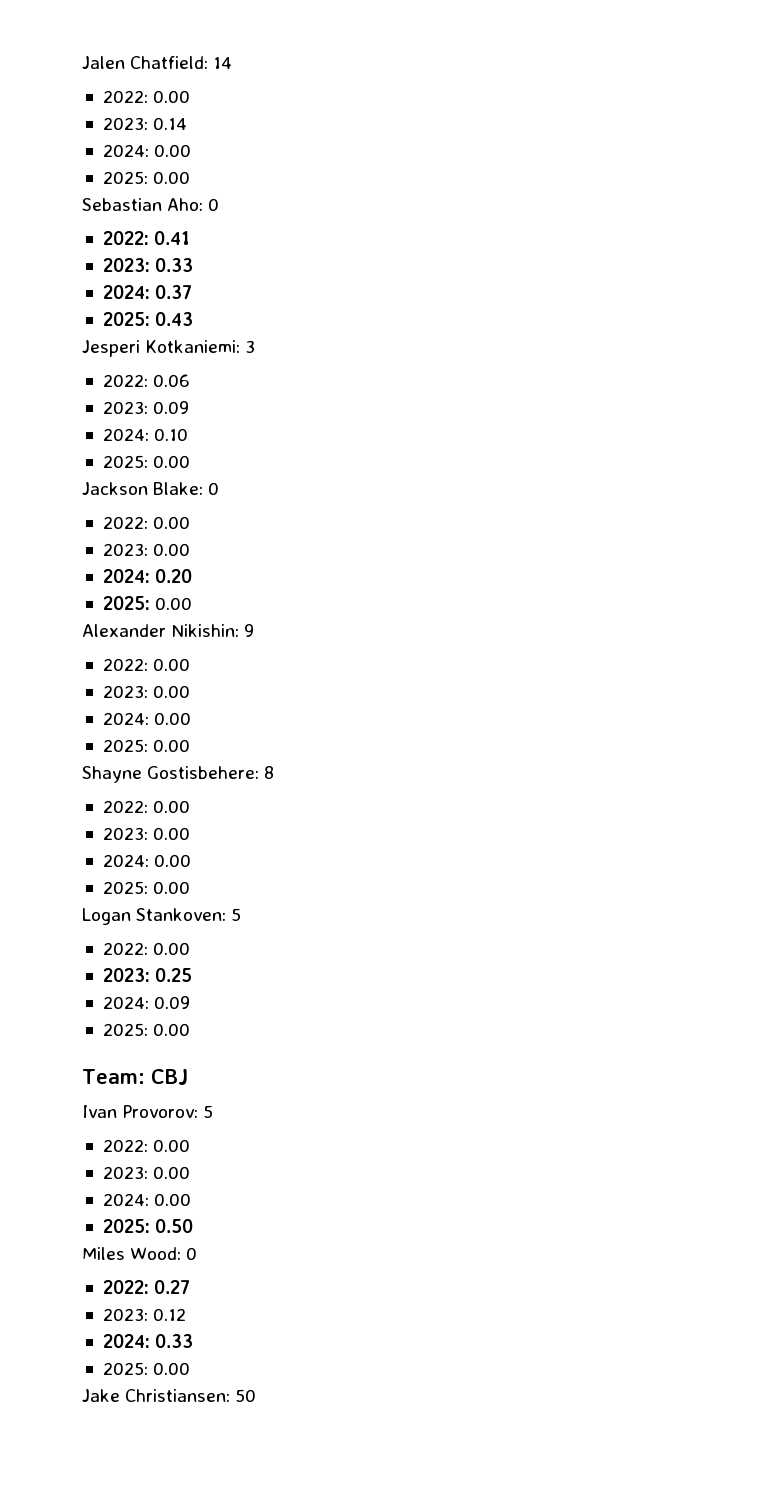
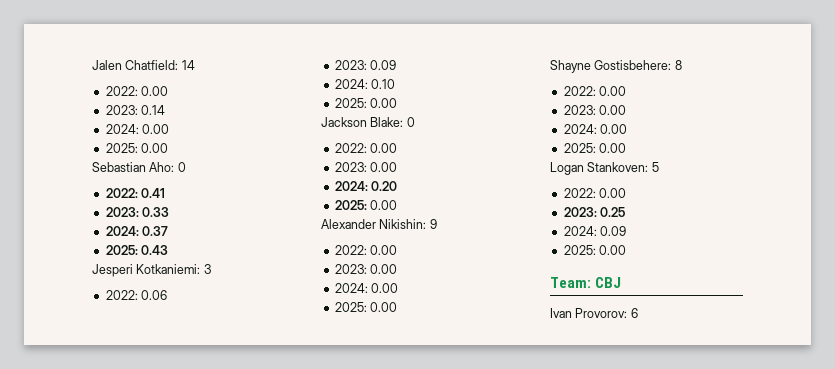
- Ivan Provorov: 5
- 2022: 0.00
- 2023: 0.00
- 2024: 0.00
- 2025: 0.50
- Miles Wood: 0
- 2022: 0.27
- 2023: 0.12
- 2024: 0.33
- 2025: 0.00
- Jake Christiansen: 50
+ Ivan Provorov: 6

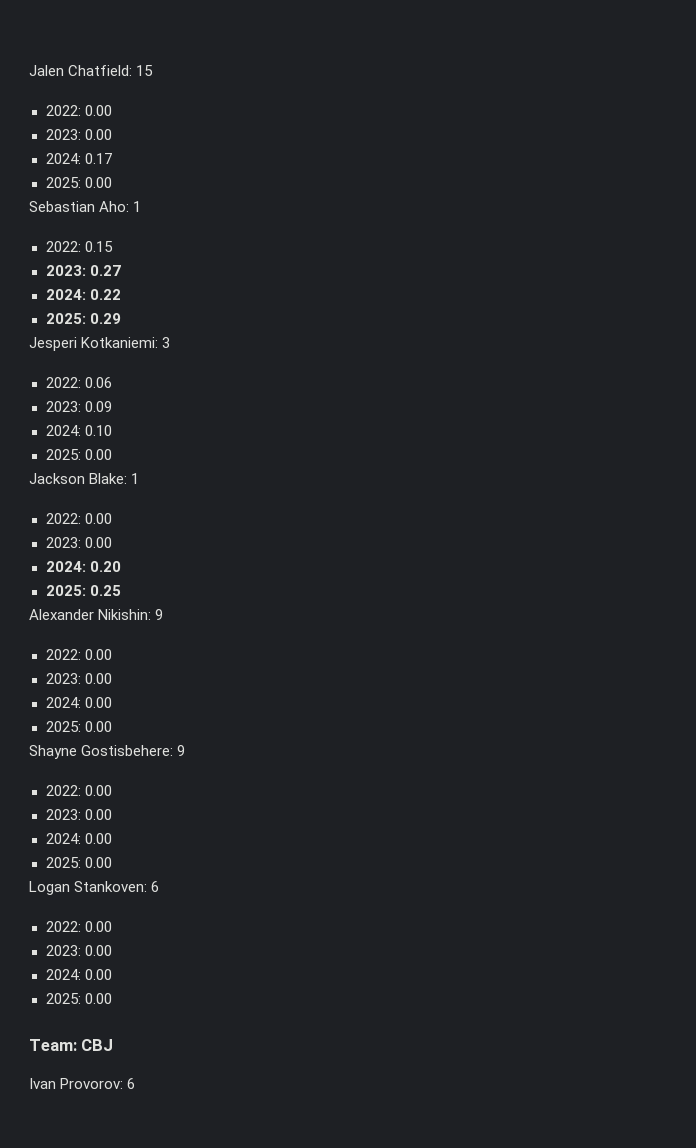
- Jalen Chatfield: 14
+ Jalen Chatfield: 15
  2022: 0.00
- 2023: 0.14
- 2024: 0.00
+ 2023: 0.00
+ 2024: 0.17
- Sebastian Aho: 0
- 2022: 0.41
- 2023: 0.33
- 2024: 0.37
- 2025: 0.43
+ Sebastian Aho: 1
+ 2022: 0.15
+ 2023: 0.27
+ 2024: 0.22
+ 2025: 0.29
- Jackson Blake: 0
+ Jackson Blake: 1
  2024: 0.20
- 2025: 0.00
+ 2025: 0.25
- Shayne Gostisbehere: 8
+ Shayne Gostisbehere: 9
- Logan Stankoven: 5
+ Logan Stankoven: 6
  2022: 0.00
- 2023: 0.25
- 2024: 0.09
+ 2023: 0.00
+ 2024: 0.00

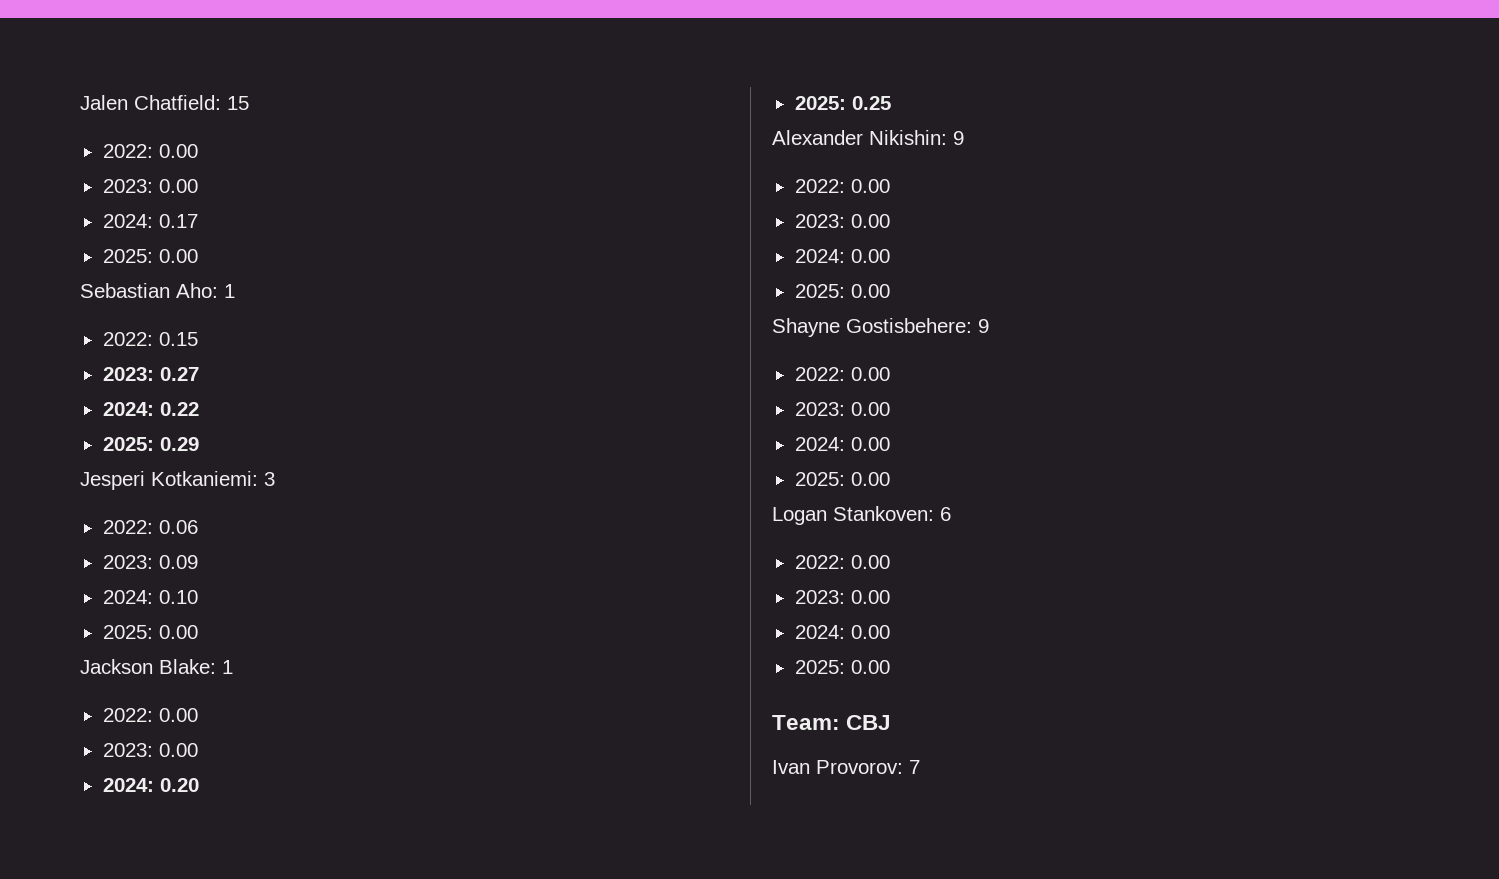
- Ivan Provorov: 6
+ Ivan Provorov: 7

